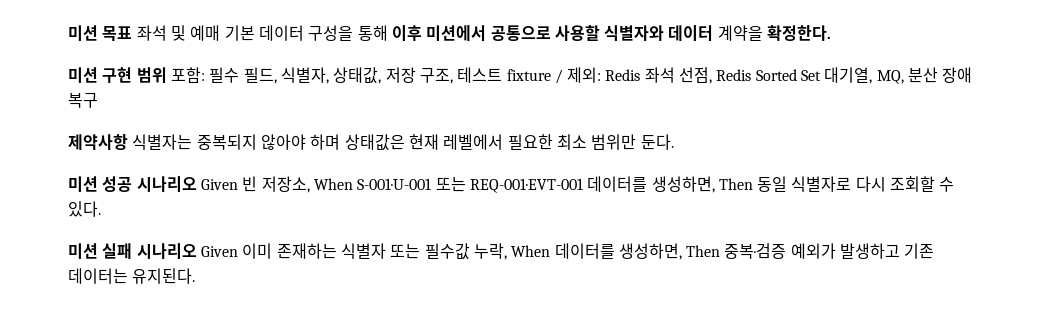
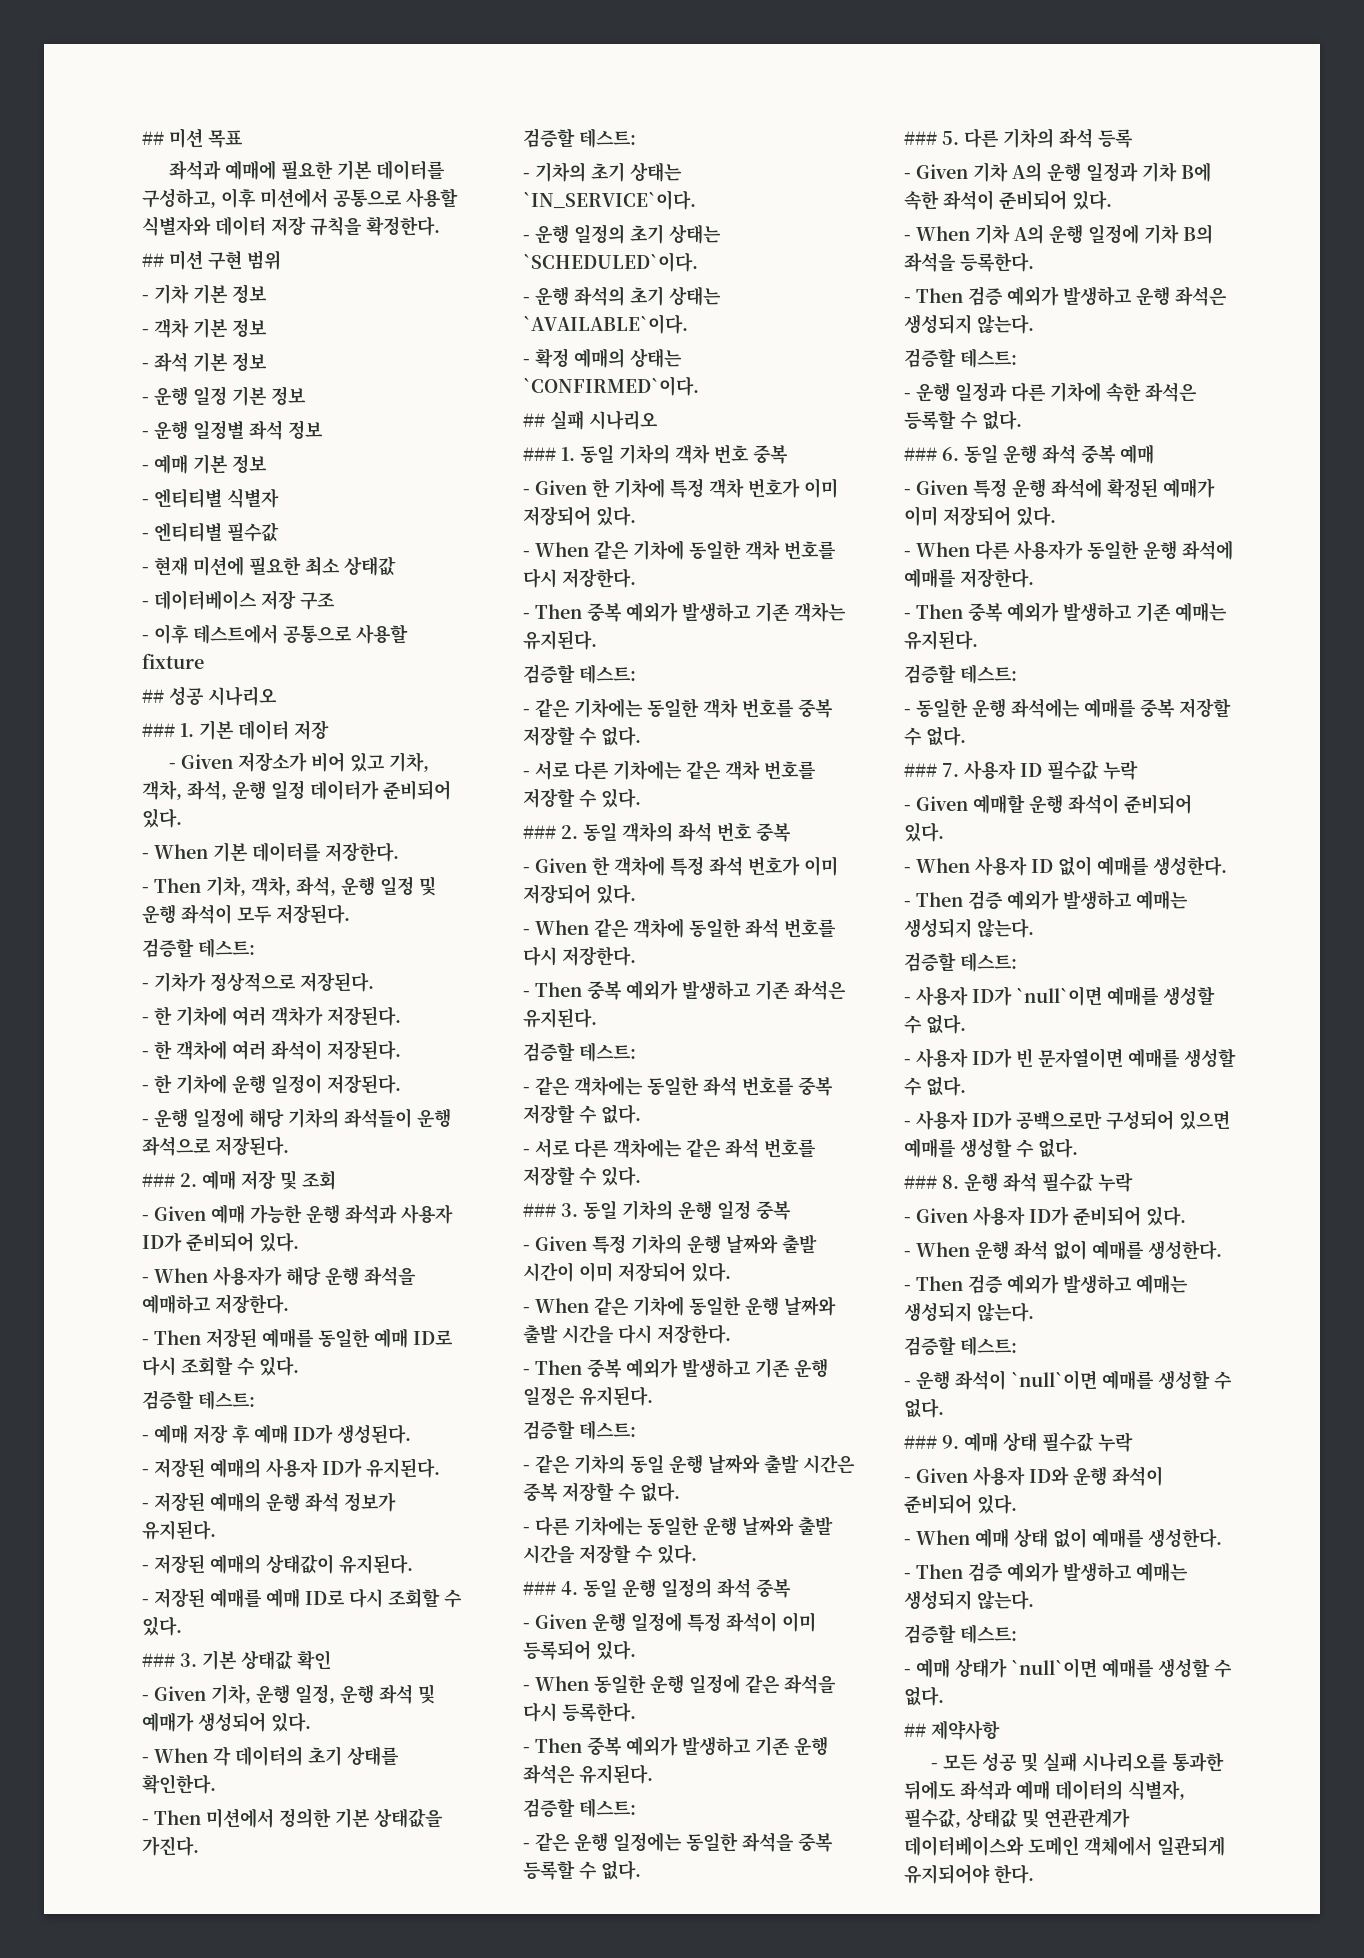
- 미션 목표 좌석 및 예매 기본 데이터 구성을 통해 이후 미션에서 공통으로 사용할 식별자와 데이터 계약을 확정한다.
+ ## 미션 목표
+ 좌석과 예매에 필요한 기본 데이터를 구성하고, 이후 미션에서 공통으로 사용할 식별자와 데이터 저장 규칙을 확정한다.
- 미션 구현 범위 포함: 필수 필드, 식별자, 상태값, 저장 구조, 테스트 fixture / 제외: Redis 좌석 선점, Redis Sorted Set 대기열, MQ, 분산 장애 복구
- 제약사항 식별자는 중복되지 않아야 하며 상태값은 현재 레벨에서 필요한 최소 범위만 둔다.
- 미션 성공 시나리오 Given 빈 저장소, When S-001·U-001 또는 REQ-001·EVT-001 데이터를 생성하면, Then 동일 식별자로 다시 조회할 수 있다.
- 미션 실패 시나리오 Given 이미 존재하는 식별자 또는 필수값 누락, When 데이터를 생성하면, Then 중복·검증 예외가 발생하고 기존 데이터는 유지된다.
+ ## 미션 구현 범위
+ - 기차 기본 정보
+ - 객차 기본 정보
+ - 좌석 기본 정보
+ - 운행 일정 기본 정보
+ - 운행 일정별 좌석 정보
+ - 예매 기본 정보
+ - 엔티티별 식별자
+ - 엔티티별 필수값
+ - 현재 미션에 필요한 최소 상태값
+ - 데이터베이스 저장 구조
+ - 이후 테스트에서 공통으로 사용할 fixture
+ ## 성공 시나리오
+ ### 1. 기본 데이터 저장
+ - Given 저장소가 비어 있고 기차, 객차, 좌석, 운행 일정 데이터가 준비되어 있다.
+ - When 기본 데이터를 저장한다.
+ - Then 기차, 객차, 좌석, 운행 일정 및 운행 좌석이 모두 저장된다.
+ 검증할 테스트:
+ - 기차가 정상적으로 저장된다.
+ - 한 기차에 여러 객차가 저장된다.
+ - 한 객차에 여러 좌석이 저장된다.
+ - 한 기차에 운행 일정이 저장된다.
+ - 운행 일정에 해당 기차의 좌석들이 운행 좌석으로 저장된다.
+ ### 2. 예매 저장 및 조회
+ - Given 예매 가능한 운행 좌석과 사용자 ID가 준비되어 있다.
+ - When 사용자가 해당 운행 좌석을 예매하고 저장한다.
+ - Then 저장된 예매를 동일한 예매 ID로 다시 조회할 수 있다.
+ 검증할 테스트:
+ - 예매 저장 후 예매 ID가 생성된다.
+ - 저장된 예매의 사용자 ID가 유지된다.
+ - 저장된 예매의 운행 좌석 정보가 유지된다.
+ - 저장된 예매의 상태값이 유지된다.
+ - 저장된 예매를 예매 ID로 다시 조회할 수 있다.
+ ### 3. 기본 상태값 확인
+ - Given 기차, 운행 일정, 운행 좌석 및 예매가 생성되어 있다.
+ - When 각 데이터의 초기 상태를 확인한다.
+ - Then 미션에서 정의한 기본 상태값을 가진다.
+ 검증할 테스트:
+ - 기차의 초기 상태는 `IN_SERVICE`이다.
+ - 운행 일정의 초기 상태는 `SCHEDULED`이다.
+ - 운행 좌석의 초기 상태는 `AVAILABLE`이다.
+ - 확정 예매의 상태는 `CONFIRMED`이다.
+ ## 실패 시나리오
+ ### 1. 동일 기차의 객차 번호 중복
+ - Given 한 기차에 특정 객차 번호가 이미 저장되어 있다.
+ - When 같은 기차에 동일한 객차 번호를 다시 저장한다.
+ - Then 중복 예외가 발생하고 기존 객차는 유지된다.
+ 검증할 테스트:
+ - 같은 기차에는 동일한 객차 번호를 중복 저장할 수 없다.
+ - 서로 다른 기차에는 같은 객차 번호를 저장할 수 있다.
+ ### 2. 동일 객차의 좌석 번호 중복
+ - Given 한 객차에 특정 좌석 번호가 이미 저장되어 있다.
+ - When 같은 객차에 동일한 좌석 번호를 다시 저장한다.
+ - Then 중복 예외가 발생하고 기존 좌석은 유지된다.
+ 검증할 테스트:
+ - 같은 객차에는 동일한 좌석 번호를 중복 저장할 수 없다.
+ - 서로 다른 객차에는 같은 좌석 번호를 저장할 수 있다.
+ ### 3. 동일 기차의 운행 일정 중복
+ - Given 특정 기차의 운행 날짜와 출발 시간이 이미 저장되어 있다.
+ - When 같은 기차에 동일한 운행 날짜와 출발 시간을 다시 저장한다.
+ - Then 중복 예외가 발생하고 기존 운행 일정은 유지된다.
+ 검증할 테스트:
+ - 같은 기차의 동일 운행 날짜와 출발 시간은 중복 저장할 수 없다.
+ - 다른 기차에는 동일한 운행 날짜와 출발 시간을 저장할 수 있다.
+ ### 4. 동일 운행 일정의 좌석 중복
+ - Given 운행 일정에 특정 좌석이 이미 등록되어 있다.
+ - When 동일한 운행 일정에 같은 좌석을 다시 등록한다.
+ - Then 중복 예외가 발생하고 기존 운행 좌석은 유지된다.
+ 검증할 테스트:
+ - 같은 운행 일정에는 동일한 좌석을 중복 등록할 수 없다.
+ ### 5. 다른 기차의 좌석 등록
+ - Given 기차 A의 운행 일정과 기차 B에 속한 좌석이 준비되어 있다.
+ - When 기차 A의 운행 일정에 기차 B의 좌석을 등록한다.
+ - Then 검증 예외가 발생하고 운행 좌석은 생성되지 않는다.
+ 검증할 테스트:
+ - 운행 일정과 다른 기차에 속한 좌석은 등록할 수 없다.
+ ### 6. 동일 운행 좌석 중복 예매
+ - Given 특정 운행 좌석에 확정된 예매가 이미 저장되어 있다.
+ - When 다른 사용자가 동일한 운행 좌석에 예매를 저장한다.
+ - Then 중복 예외가 발생하고 기존 예매는 유지된다.
+ 검증할 테스트:
+ - 동일한 운행 좌석에는 예매를 중복 저장할 수 없다.
+ ### 7. 사용자 ID 필수값 누락
+ - Given 예매할 운행 좌석이 준비되어 있다.
+ - When 사용자 ID 없이 예매를 생성한다.
+ - Then 검증 예외가 발생하고 예매는 생성되지 않는다.
+ 검증할 테스트:
+ - 사용자 ID가 `null`이면 예매를 생성할 수 없다.
+ - 사용자 ID가 빈 문자열이면 예매를 생성할 수 없다.
+ - 사용자 ID가 공백으로만 구성되어 있으면 예매를 생성할 수 없다.
+ ### 8. 운행 좌석 필수값 누락
+ - Given 사용자 ID가 준비되어 있다.
+ - When 운행 좌석 없이 예매를 생성한다.
+ - Then 검증 예외가 발생하고 예매는 생성되지 않는다.
+ 검증할 테스트:
+ - 운행 좌석이 `null`이면 예매를 생성할 수 없다.
+ ### 9. 예매 상태 필수값 누락
+ - Given 사용자 ID와 운행 좌석이 준비되어 있다.
+ - When 예매 상태 없이 예매를 생성한다.
+ - Then 검증 예외가 발생하고 예매는 생성되지 않는다.
+ 검증할 테스트:
+ - 예매 상태가 `null`이면 예매를 생성할 수 없다.
+ ## 제약사항
+ - 모든 성공 및 실패 시나리오를 통과한 뒤에도 좌석과 예매 데이터의 식별자, 필수값, 상태값 및 연관관계가 데이터베이스와 도메인 객체에서 일관되게 유지되어야 한다.

